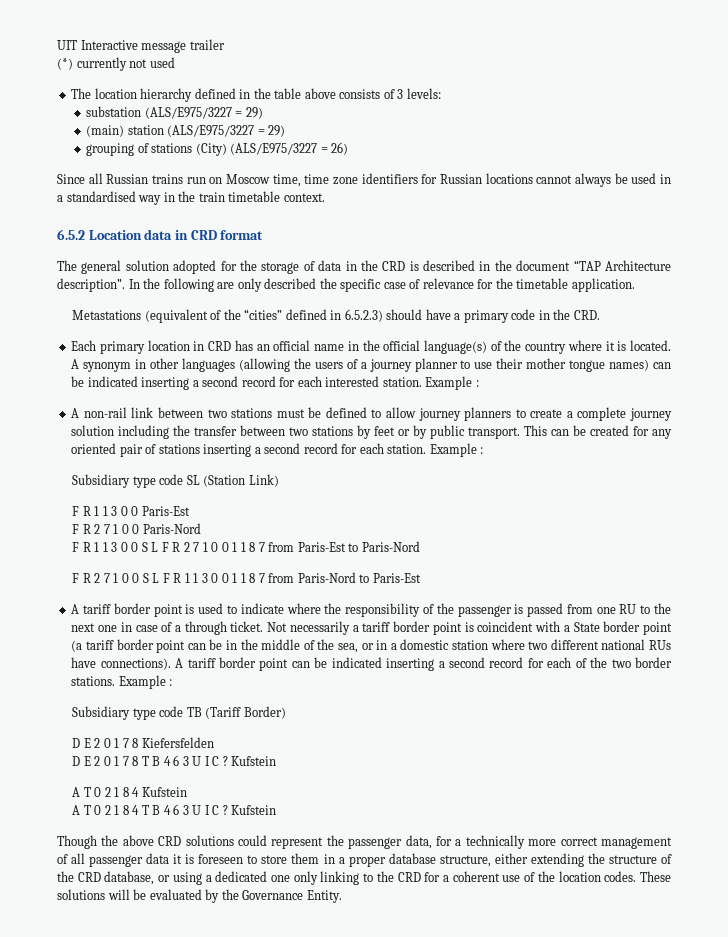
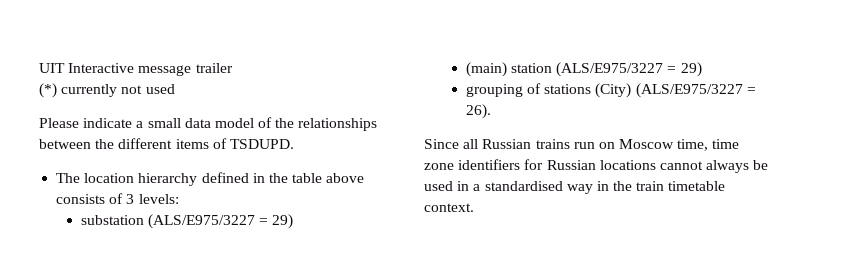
+ Please indicate a small data model of the relationships between the different items of TSDUPD.
- grouping of stations (City) (ALS/E975/3227 = 26)
+ grouping of stations (City) (ALS/E975/3227 = 26).
- 6.5.2 Location data in CRD format
- The general solution adopted for the storage of data in the CRD is described in the document “TAP Architecture description”. In the following are only described the specific case of relevance for the timetable application.
- Metastations (equivalent of the “cities” defined in 6.5.2.3) should have a primary code in the CRD.
- Each primary location in CRD has an official name in the official language(s) of the country where it is located. A synonym in other languages (allowing the users of a journey planner to use their mother tongue names) can be indicated inserting a second record for each interested station. Example :
- A non-rail link between two stations must be defined to allow journey planners to create a complete journey solution including the transfer between two stations by feet or by public transport. This can be created for any oriented pair of stations inserting a second record for each station. Example :
- Subsidiary type code SL (Station Link)
- F R 1 1 3 0 0 Paris-Est
- F R 2 7 1 0 0 Paris-Nord
- F R 1 1 3 0 0 S L F R 2 7 1 0 0 1 1 8 7 from Paris-Est to Paris-Nord
- F R 2 7 1 0 0 S L F R 1 1 3 0 0 1 1 8 7 from Paris-Nord to Paris-Est
- A tariff border point is used to indicate where the responsibility of the passenger is passed from one RU to the next one in case of a through ticket. Not necessarily a tariff border point is coincident with a State border point (a tariff border point can be in the middle of the sea, or in a domestic station where two different national RUs have connections). A tariff border point can be indicated inserting a second record for each of the two border stations. Example :
- Subsidiary type code TB (Tariff Border)
- D E 2 0 1 7 8 Kiefersfelden
- D E 2 0 1 7 8 T B 4 6 3 U I C ? Kufstein
- A T 0 2 1 8 4 Kufstein
- A T 0 2 1 8 4 T B 4 6 3 U I C ? Kufstein
- Though the above CRD solutions could represent the passenger data, for a technically more correct management of all passenger data it is foreseen to store them in a proper database structure, either extending the structure of the CRD database, or using a dedicated one only linking to the CRD for a coherent use of the location codes. These solutions will be evaluated by the Governance Entity.

